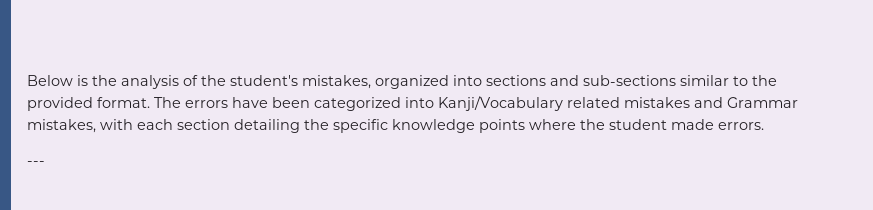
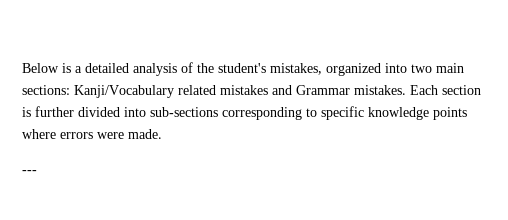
- Below is the analysis of the student's mistakes, organized into sections and sub-sections similar to the provided format. The errors have been categorized into Kanji/Vocabulary related mistakes and Grammar mistakes, with each section detailing the specific knowledge points where the student made errors.
+ Below is a detailed analysis of the student's mistakes, organized into two main sections: Kanji/Vocabulary related mistakes and Grammar mistakes. Each section is further divided into sub-sections corresponding to specific knowledge points where errors were made.

